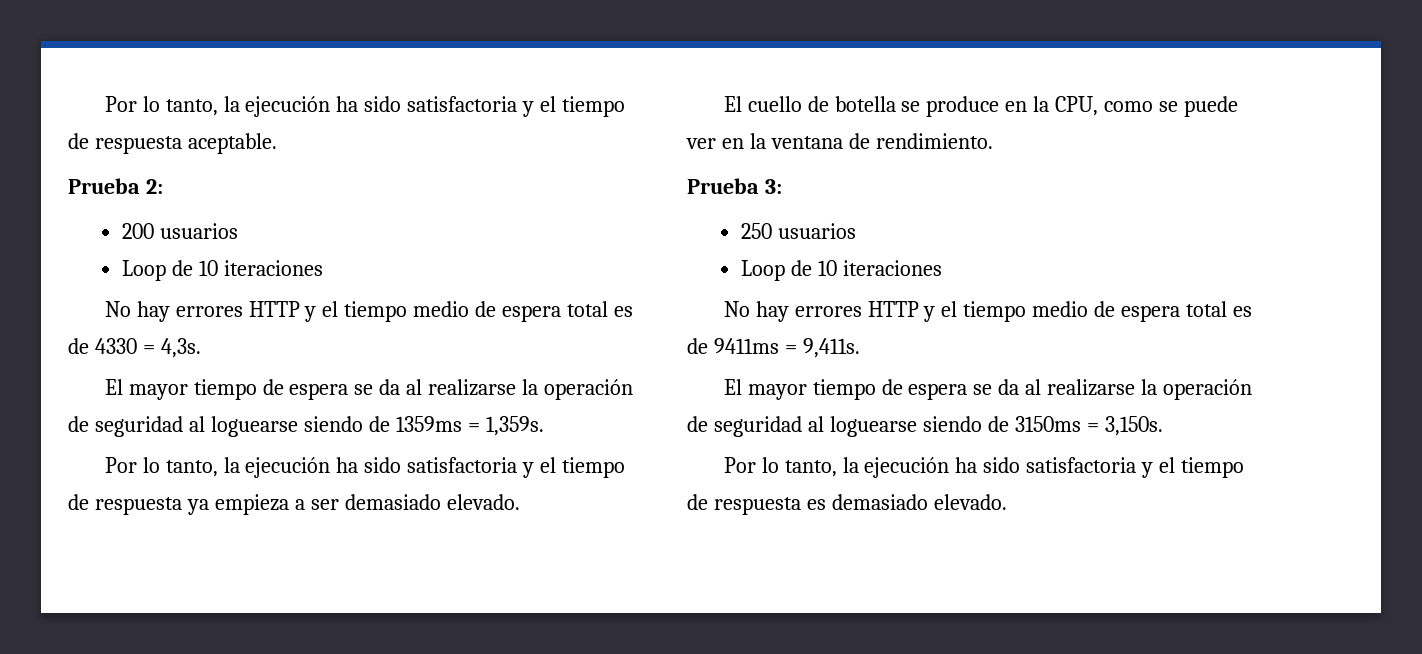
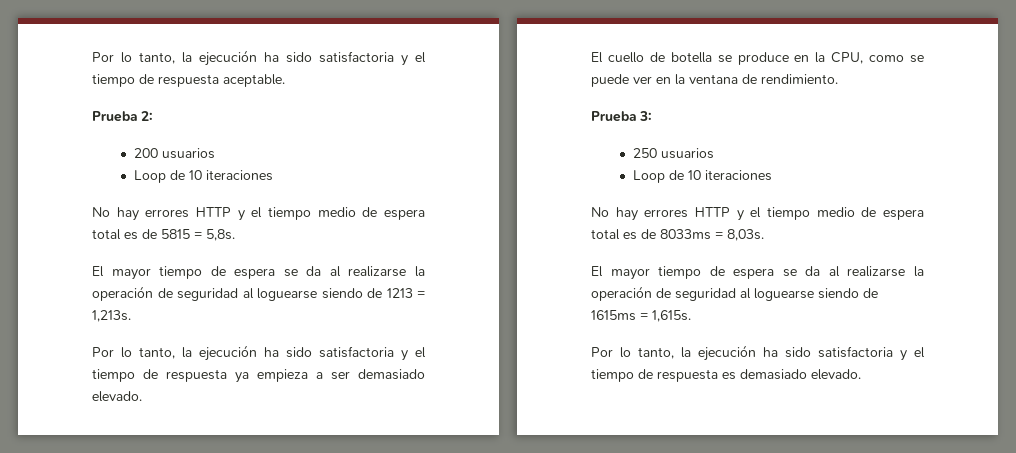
- No hay errores HTTP y el tiempo medio de espera total es de 4330 = 4,3s.
+ No hay errores HTTP y el tiempo medio de espera total es de 5815 = 5,8s.
- El mayor tiempo de espera se da al realizarse la operación de seguridad al loguearse siendo de 1359ms = 1,359s.
+ El mayor tiempo de espera se da al realizarse la operación de seguridad al loguearse siendo de 1213 = 1,213s.
- No hay errores HTTP y el tiempo medio de espera total es de 9411ms = 9,411s.
+ No hay errores HTTP y el tiempo medio de espera total es de 8033ms = 8,03s.
- El mayor tiempo de espera se da al realizarse la operación de seguridad al loguearse siendo de 3150ms = 3,150s.
+ El mayor tiempo de espera se da al realizarse la operación de seguridad al loguearse siendo de 1615ms = 1,615s.

